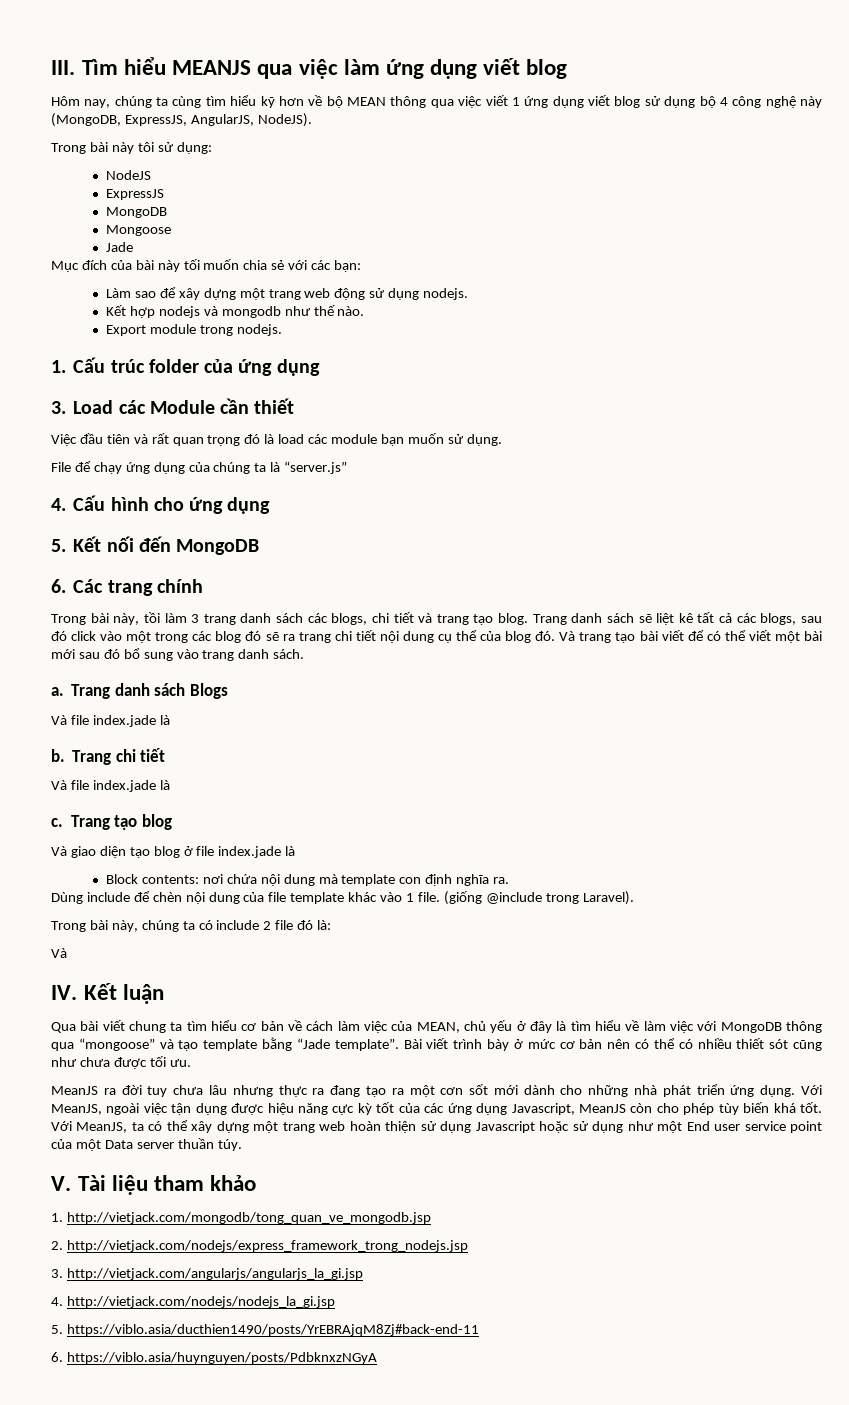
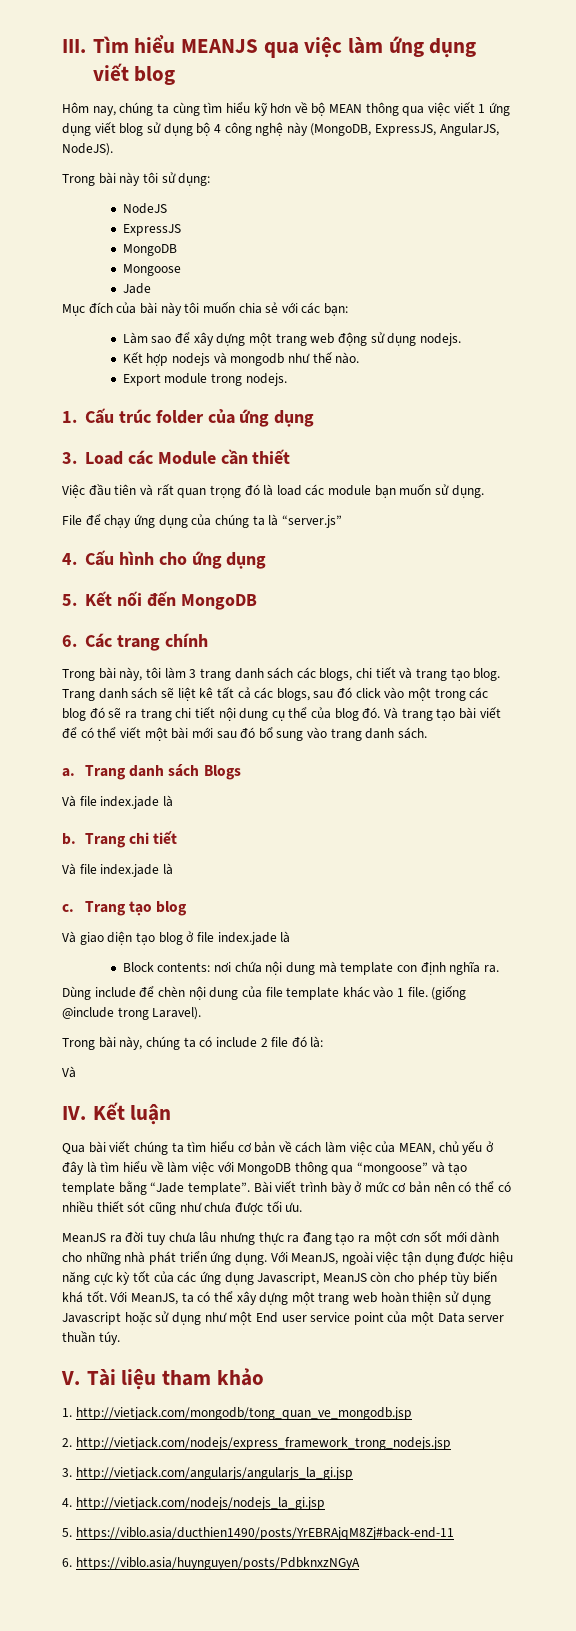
- Mục đích của bài này tối muốn chia sẻ với các bạn:
+ Mục đích của bài này tôi muốn chia sẻ với các bạn:
- Trong bài này, tồi làm 3 trang danh sách các blogs, chi tiết và trang tạo blog.
+ Trong bài này, tôi làm 3 trang danh sách các blogs, chi tiết và trang tạo blog.
- Qua bài viết chung ta tìm hiểu cơ bản về cách làm việc của MEAN, chủ yếu ở đây là tìm hiểu về làm việc với MongoDB thông qua “mongoose” và tạo template bằng “Jade template”.
+ Qua bài viết chúng ta tìm hiểu cơ bản về cách làm việc của MEAN, chủ yếu ở đây là tìm hiểu về làm việc với MongoDB thông qua “mongoose” và tạo template bằng “Jade template”.

